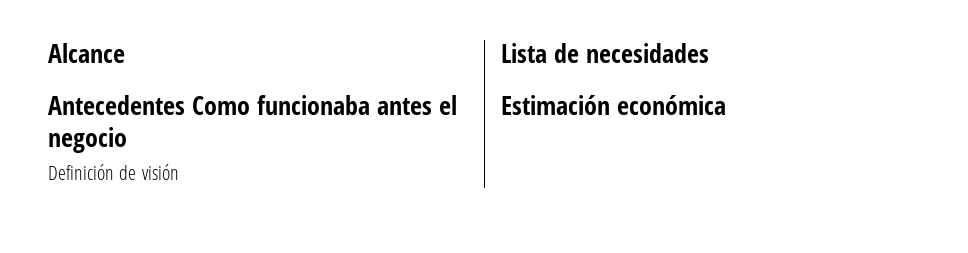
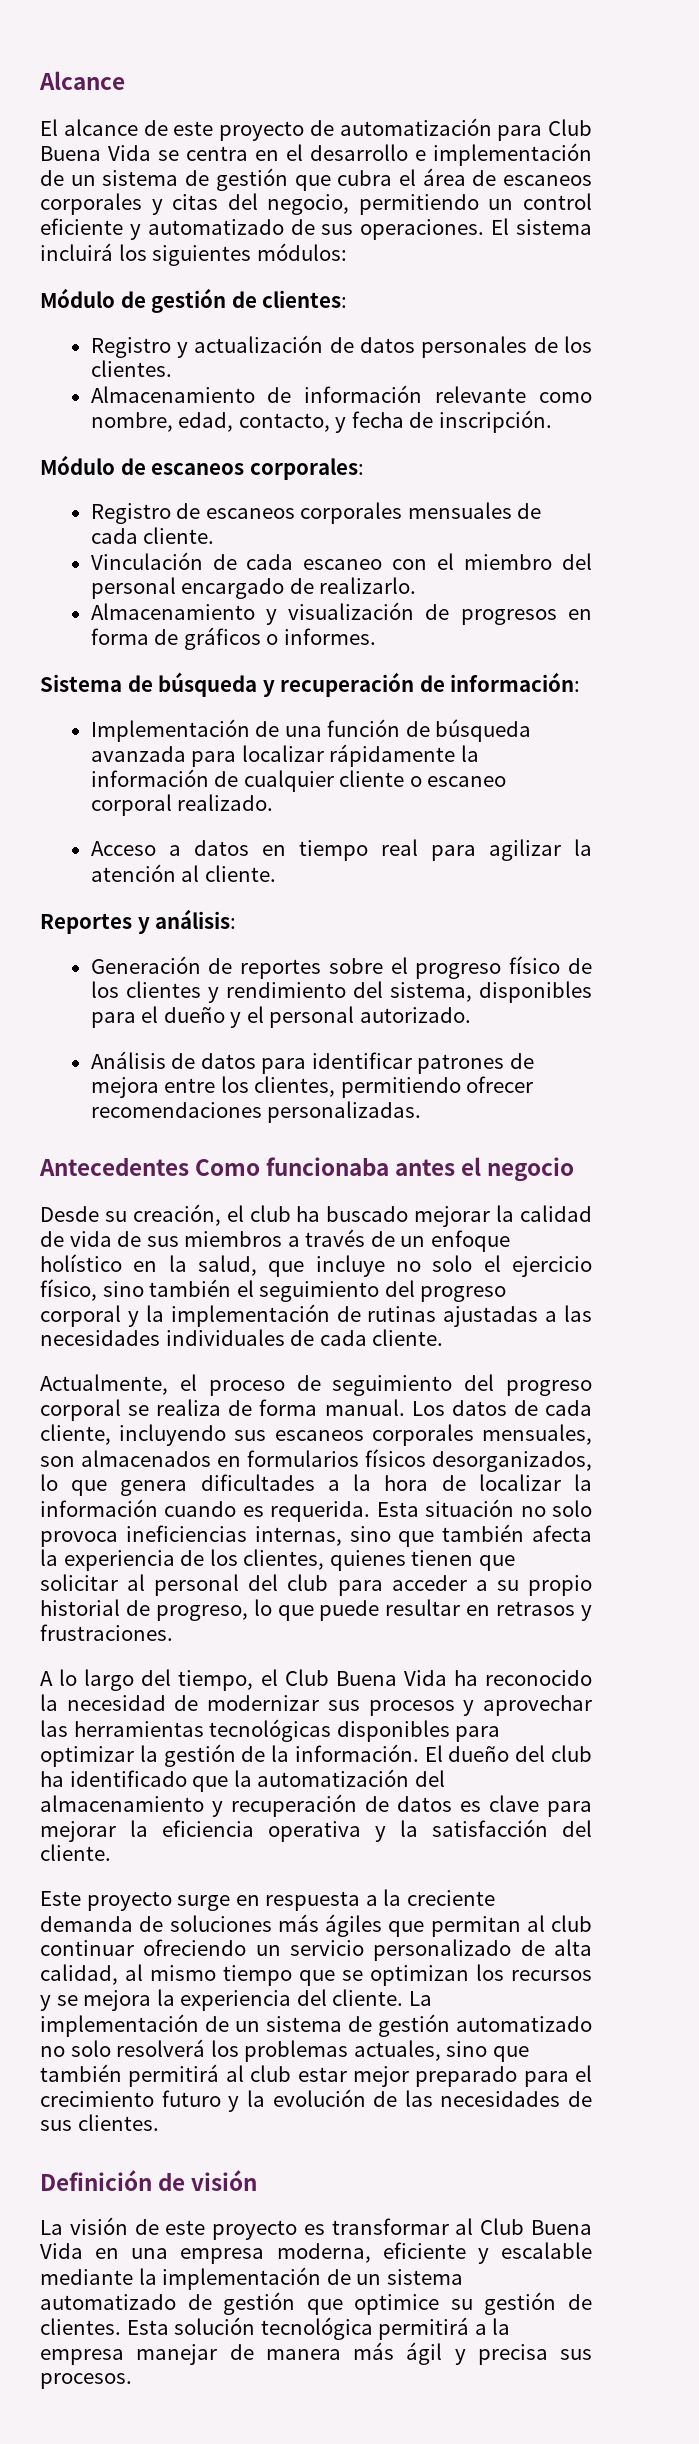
+ El alcance de este proyecto de automatización para Club Buena Vida se centra en el desarrollo e implementación de un sistema de gestión que cubra el área de escaneos corporales y citas del negocio, permitiendo un control eficiente y automatizado de sus operaciones. El sistema incluirá los siguientes módulos:
+ Módulo de gestión de clientes:
+ Registro y actualización de datos personales de los clientes.
+ Almacenamiento de información relevante como nombre, edad, contacto, y fecha de inscripción.
+ Módulo de escaneos corporales:
+ Registro de escaneos corporales mensuales de cada cliente.
+ Vinculación de cada escaneo con el miembro del personal encargado de realizarlo.
+ Almacenamiento y visualización de progresos en forma de gráficos o informes.
+ Sistema de búsqueda y recuperación de información:
+ Implementación de una función de búsqueda avanzada para localizar rápidamente la información de cualquier cliente o escaneo corporal realizado.
+ Acceso a datos en tiempo real para agilizar la atención al cliente.
+ Reportes y análisis:
+ Generación de reportes sobre el progreso físico de los clientes y rendimiento del sistema, disponibles para el dueño y el personal autorizado.
+ Análisis de datos para identificar patrones de mejora entre los clientes, permitiendo ofrecer recomendaciones personalizadas.
+ Desde su creación, el club ha buscado mejorar la calidad de vida de sus miembros a través de un enfoque holístico en la salud, que incluye no solo el ejercicio físico, sino también el seguimiento del progreso corporal y la implementación de rutinas ajustadas a las necesidades individuales de cada cliente.
+ Actualmente, el proceso de seguimiento del progreso corporal se realiza de forma manual. Los datos de cada cliente, incluyendo sus escaneos corporales mensuales, son almacenados en formularios físicos desorganizados, lo que genera dificultades a la hora de localizar la información cuando es requerida. Esta situación no solo provoca ineficiencias internas, sino que también afecta la experiencia de los clientes, quienes tienen que solicitar al personal del club para acceder a su propio historial de progreso, lo que puede resultar en retrasos y frustraciones.
+ A lo largo del tiempo, el Club Buena Vida ha reconocido la necesidad de modernizar sus procesos y aprovechar las herramientas tecnológicas disponibles para optimizar la gestión de la información. El dueño del club ha identificado que la automatización del almacenamiento y recuperación de datos es clave para mejorar la eficiencia operativa y la satisfacción del cliente.
+ Este proyecto surge en respuesta a la creciente demanda de soluciones más ágiles que permitan al club continuar ofreciendo un servicio personalizado de alta calidad, al mismo tiempo que se optimizan los recursos y se mejora la experiencia del cliente. La implementación de un sistema de gestión automatizado no solo resolverá los problemas actuales, sino que también permitirá al club estar mejor preparado para el crecimiento futuro y la evolución de las necesidades de sus clientes.
  Definición de visión
- Lista de necesidades
- Estimación económica
+ La visión de este proyecto es transformar al Club Buena Vida en una empresa moderna, eficiente y escalable mediante la implementación de un sistema automatizado de gestión que optimice su gestión de clientes. Esta solución tecnológica permitirá a la empresa manejar de manera más ágil y precisa sus procesos.

